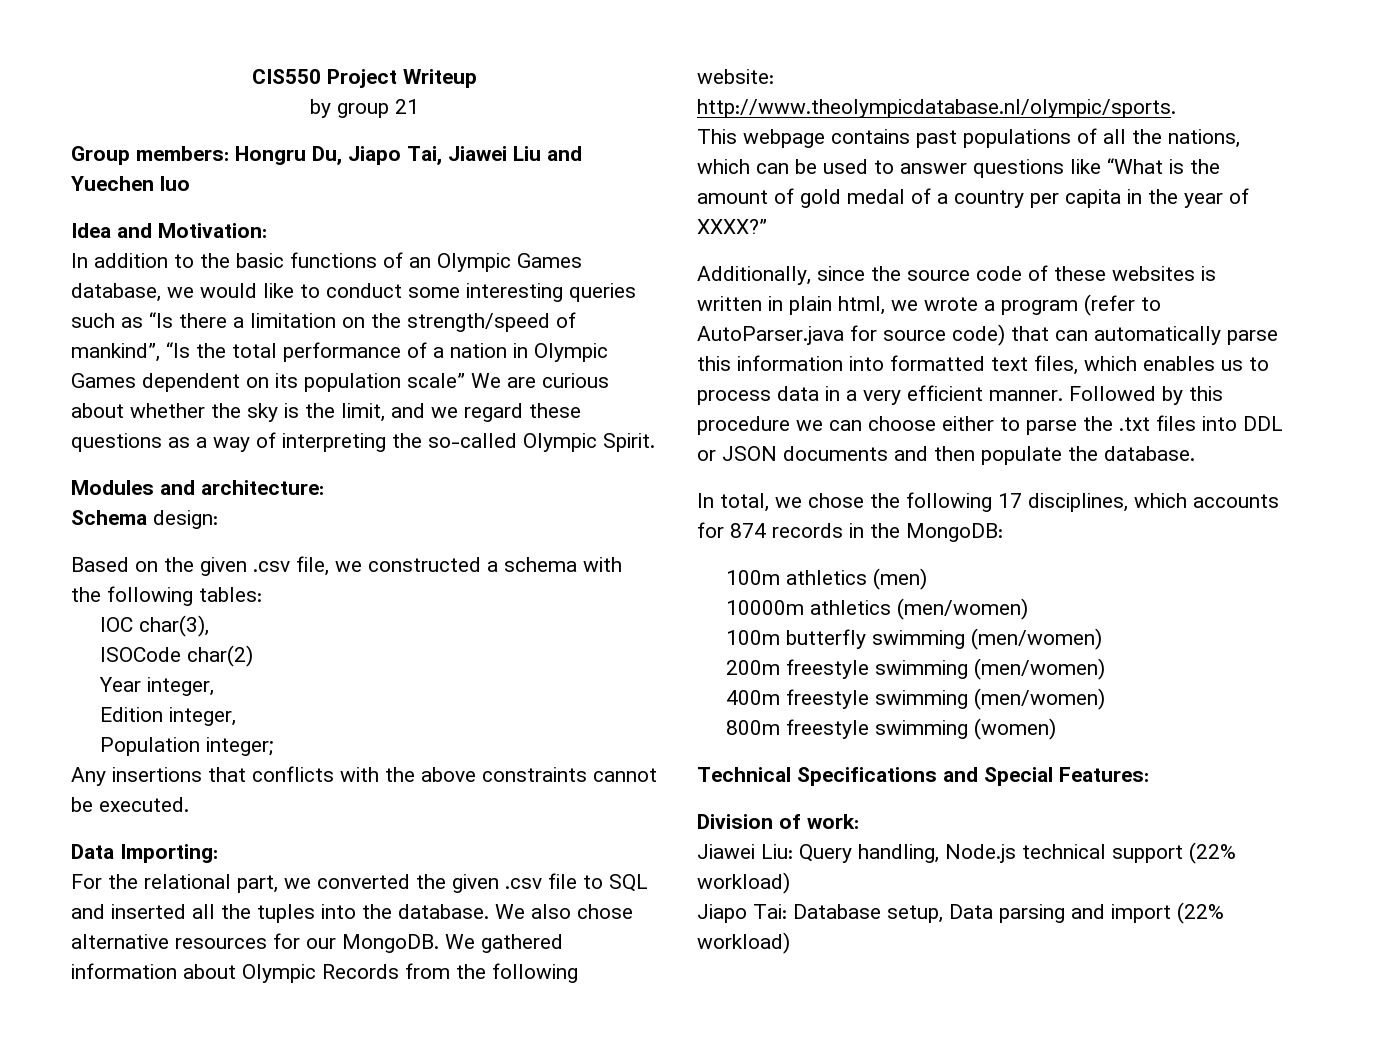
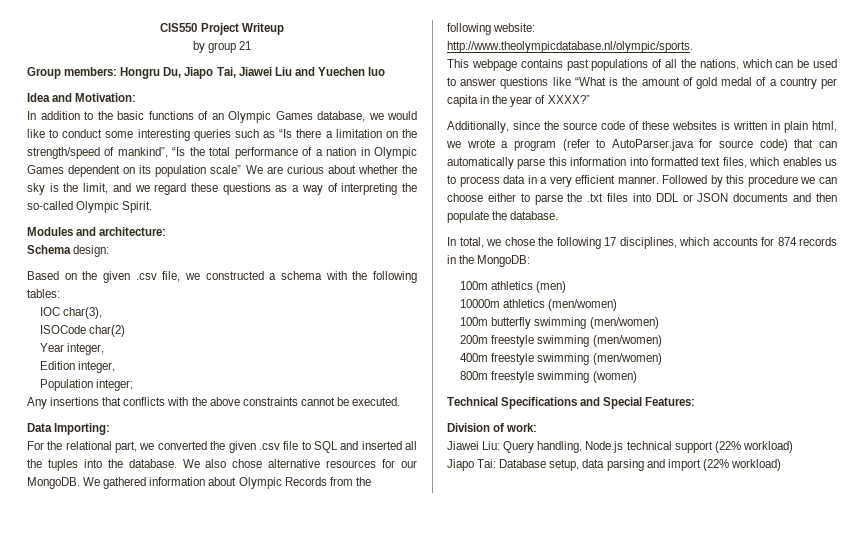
- Jiapo Tai: Database setup, Data parsing and import (22% workload)
+ Jiapo Tai: Database setup, data parsing and import (22% workload)

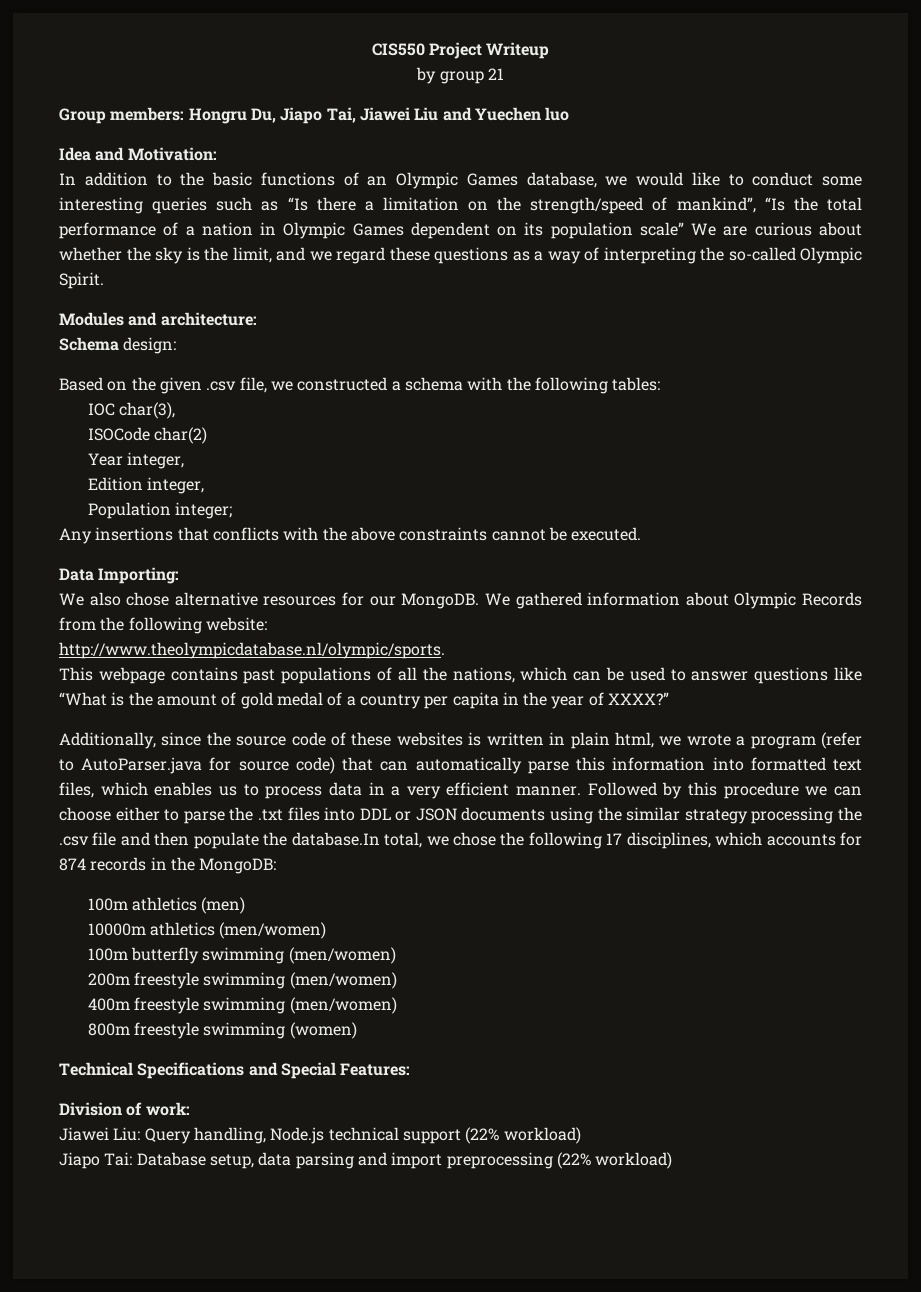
- For the relational part, we converted the given .csv file to SQL and inserted all the tuples into the database.
- Followed by this procedure we can choose either to parse the .txt files into DDL or JSON documents and then populate the database.
- In total, we chose the following 17 disciplines, which accounts for 874 records in the MongoDB:
+ Followed by this procedure we can choose either to parse the .txt files into DDL or JSON documents using the similar strategy processing the .csv file and then populate the database.In total, we chose the following 17 disciplines, which accounts for 874 records in the MongoDB:
- Jiapo Tai: Database setup, data parsing and import (22% workload)
+ Jiapo Tai: Database setup, data parsing and import preprocessing (22% workload)

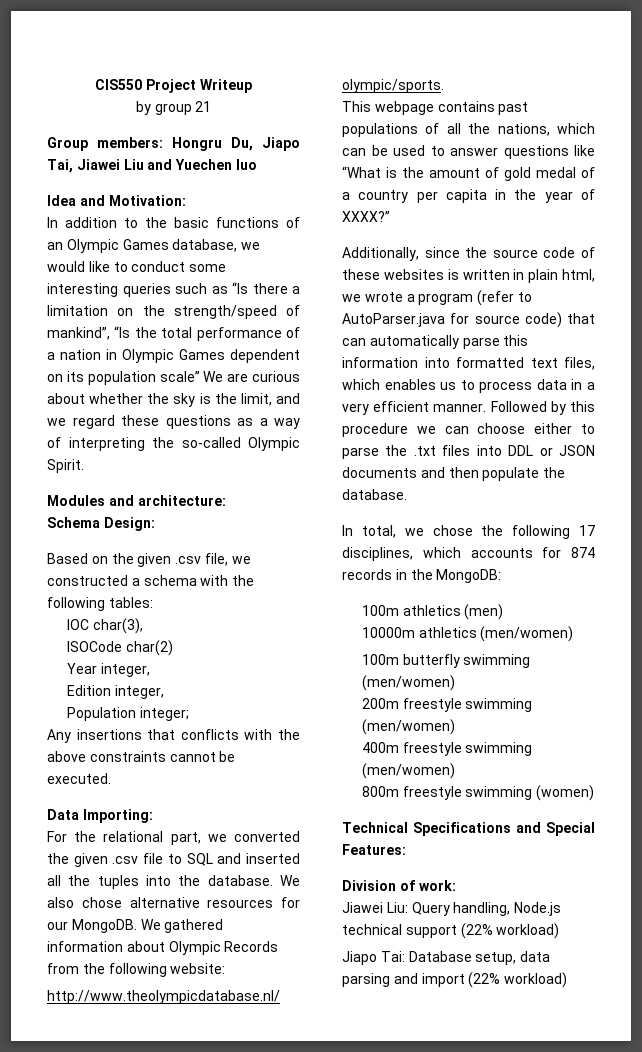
- Schema design:
+ Schema Design:
+ For the relational part, we converted the given .csv file to SQL and inserted all the tuples into the database.
- Followed by this procedure we can choose either to parse the .txt files into DDL or JSON documents using the similar strategy processing the .csv file and then populate the database.In total, we chose the following 17 disciplines, which accounts for 874 records in the MongoDB:
+ Followed by this procedure we can choose either to parse the .txt files into DDL or JSON documents and then populate the database.
+ In total, we chose the following 17 disciplines, which accounts for 874 records in the MongoDB:
- Jiapo Tai: Database setup, data parsing and import preprocessing (22% workload)
+ Jiapo Tai: Database setup, data parsing and import (22% workload)

